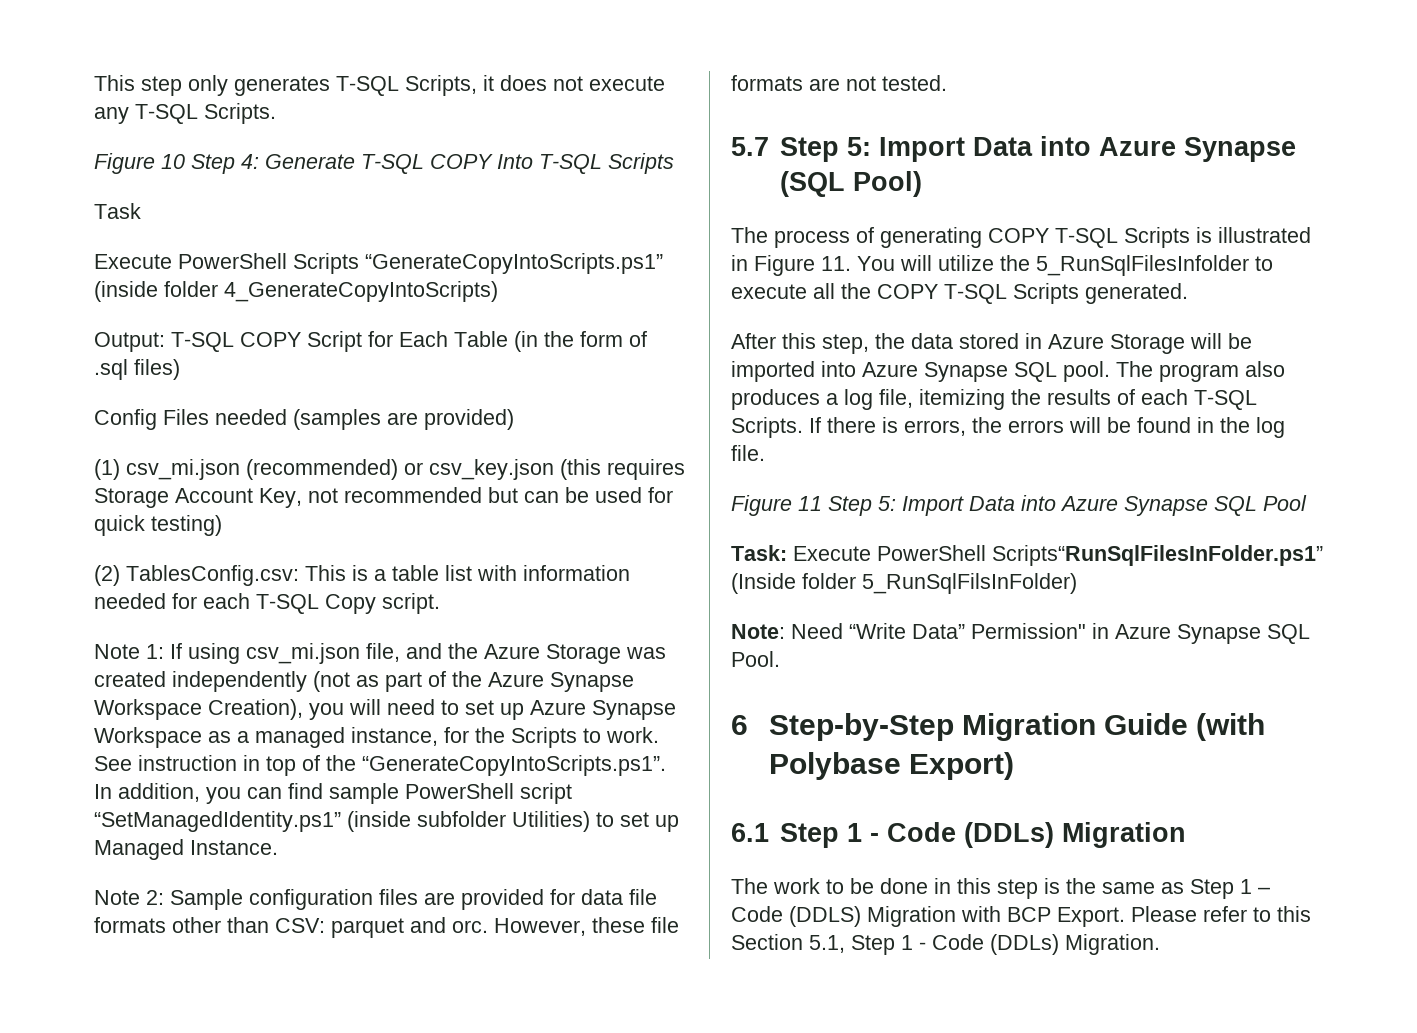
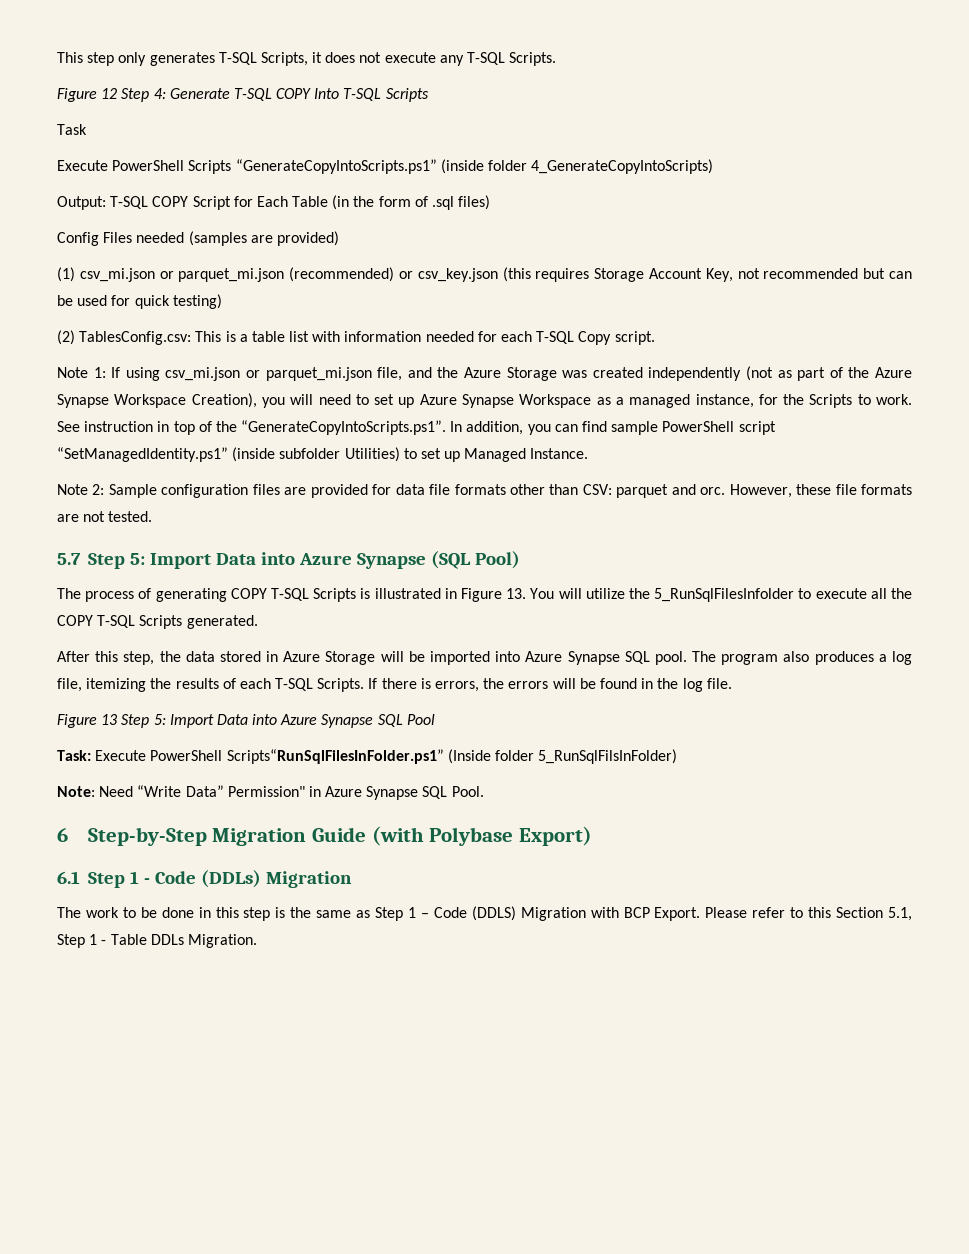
- Figure 10 Step 4: Generate T-SQL COPY Into T-SQL Scripts
+ Figure 12 Step 4: Generate T-SQL COPY Into T-SQL Scripts
- (1) csv_mi.json (recommended) or csv_key.json (this requires Storage Account Key, not recommended but can be used for quick testing)
+ (1) csv_mi.json or parquet_mi.json (recommended) or csv_key.json (this requires Storage Account Key, not recommended but can be used for quick testing)
- Note 1: If using csv_mi.json file, and the Azure Storage was created independently (not as part of the Azure Synapse Workspace Creation), you will need to set up Azure Synapse Workspace as a managed instance, for the Scripts to work.
+ Note 1: If using csv_mi.json or parquet_mi.json file, and the Azure Storage was created independently (not as part of the Azure Synapse Workspace Creation), you will need to set up Azure Synapse Workspace as a managed instance, for the Scripts to work.
- The process of generating COPY T-SQL Scripts is illustrated in Figure 11. You will utilize the 5_RunSqlFilesInfolder to execute all the COPY T-SQL Scripts generated.
+ The process of generating COPY T-SQL Scripts is illustrated in Figure 13. You will utilize the 5_RunSqlFilesInfolder to execute all the COPY T-SQL Scripts generated.
- Figure 11 Step 5: Import Data into Azure Synapse SQL Pool
+ Figure 13 Step 5: Import Data into Azure Synapse SQL Pool
- Please refer to this Section 5.1, Step 1 - Code (DDLs) Migration.
+ Please refer to this Section 5.1, Step 1 - Table DDLs Migration.

